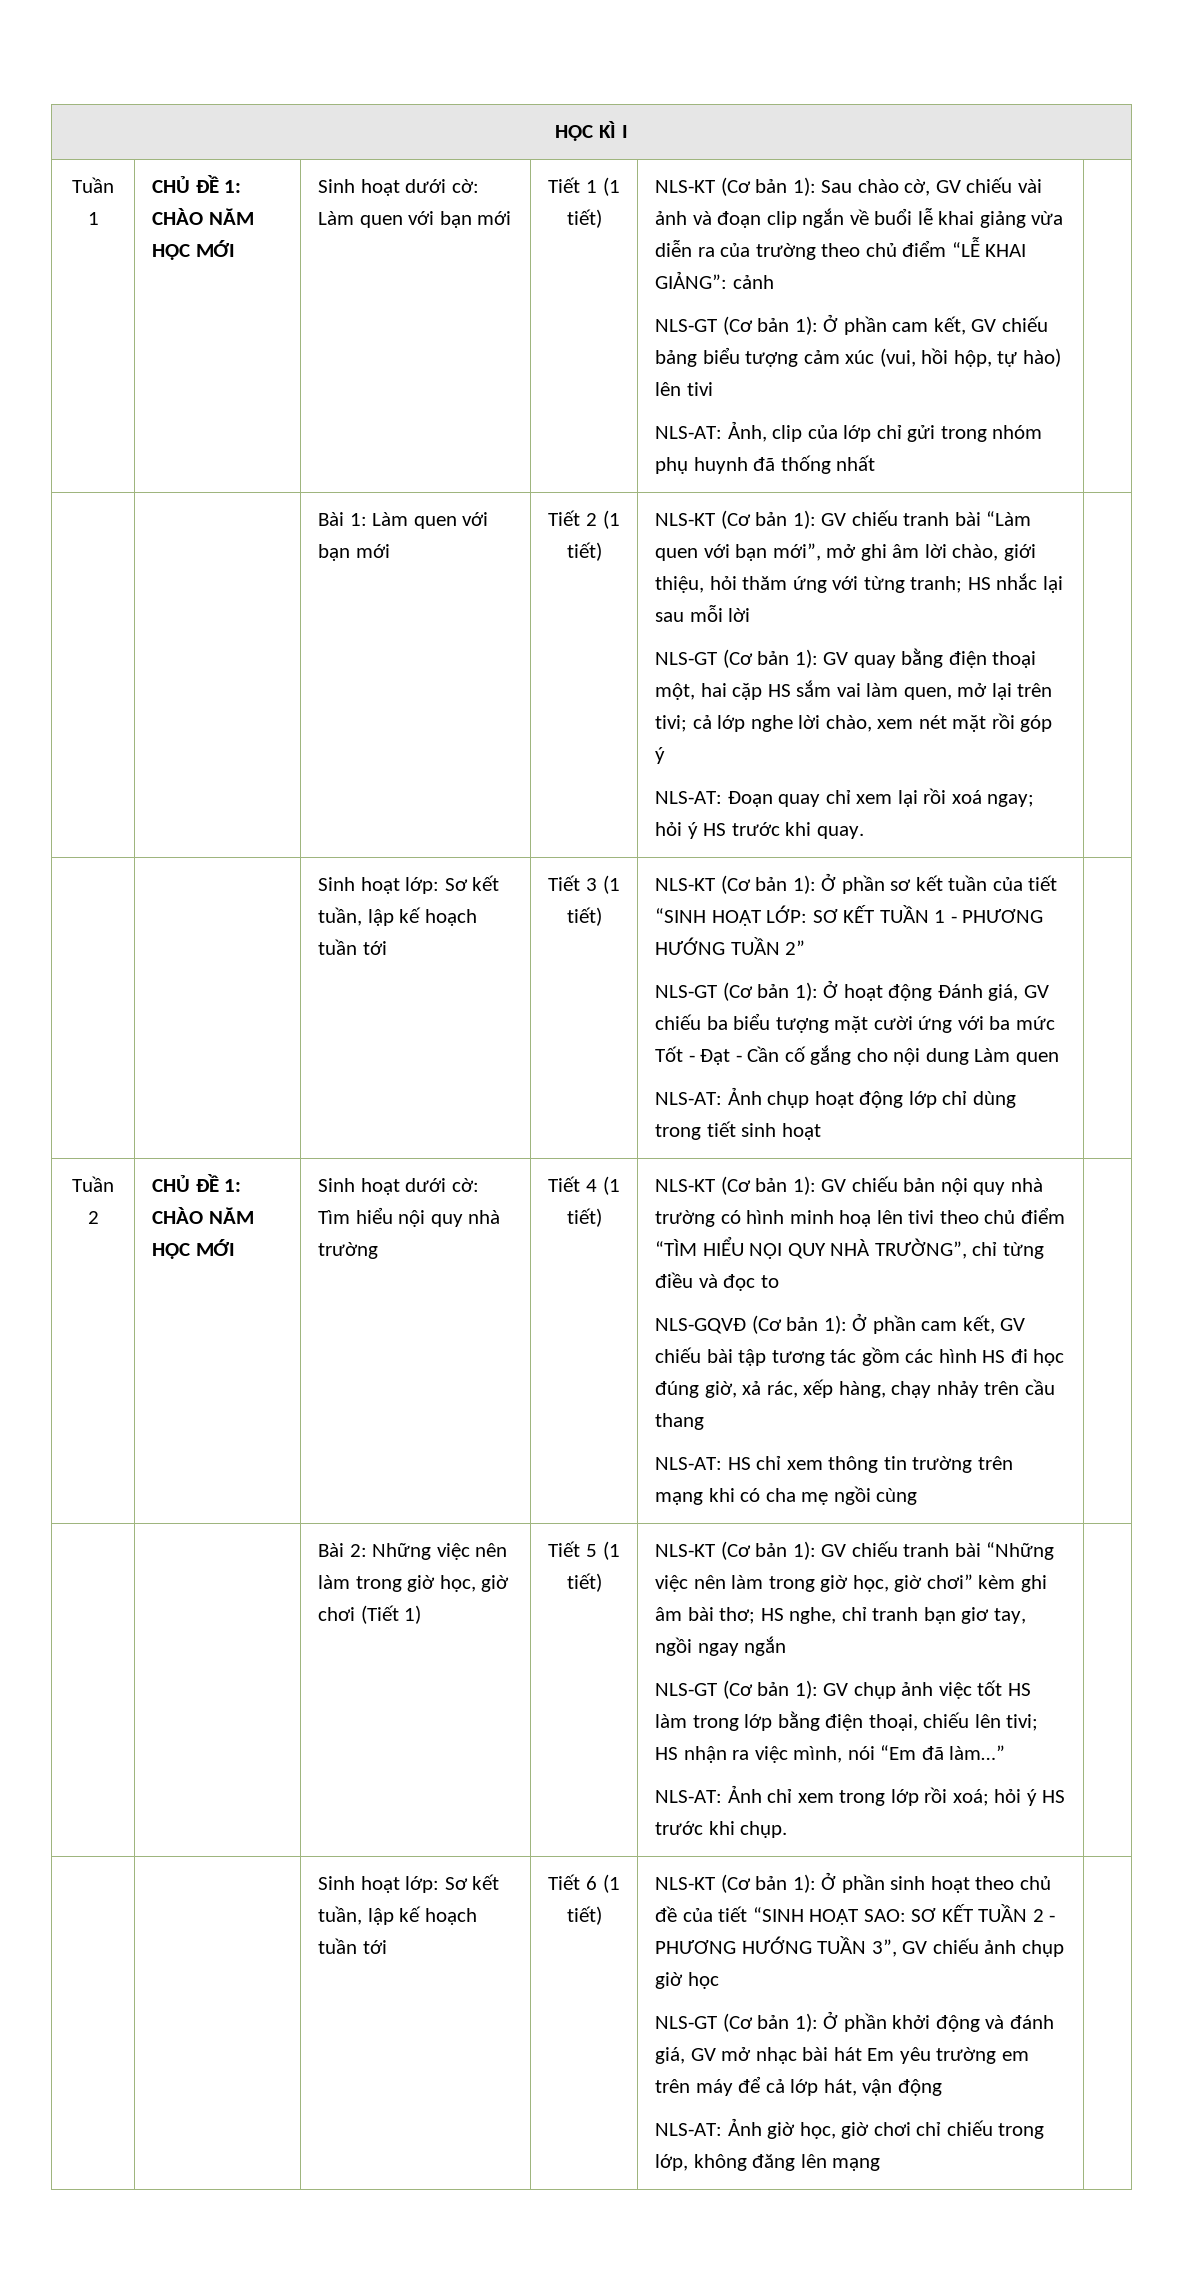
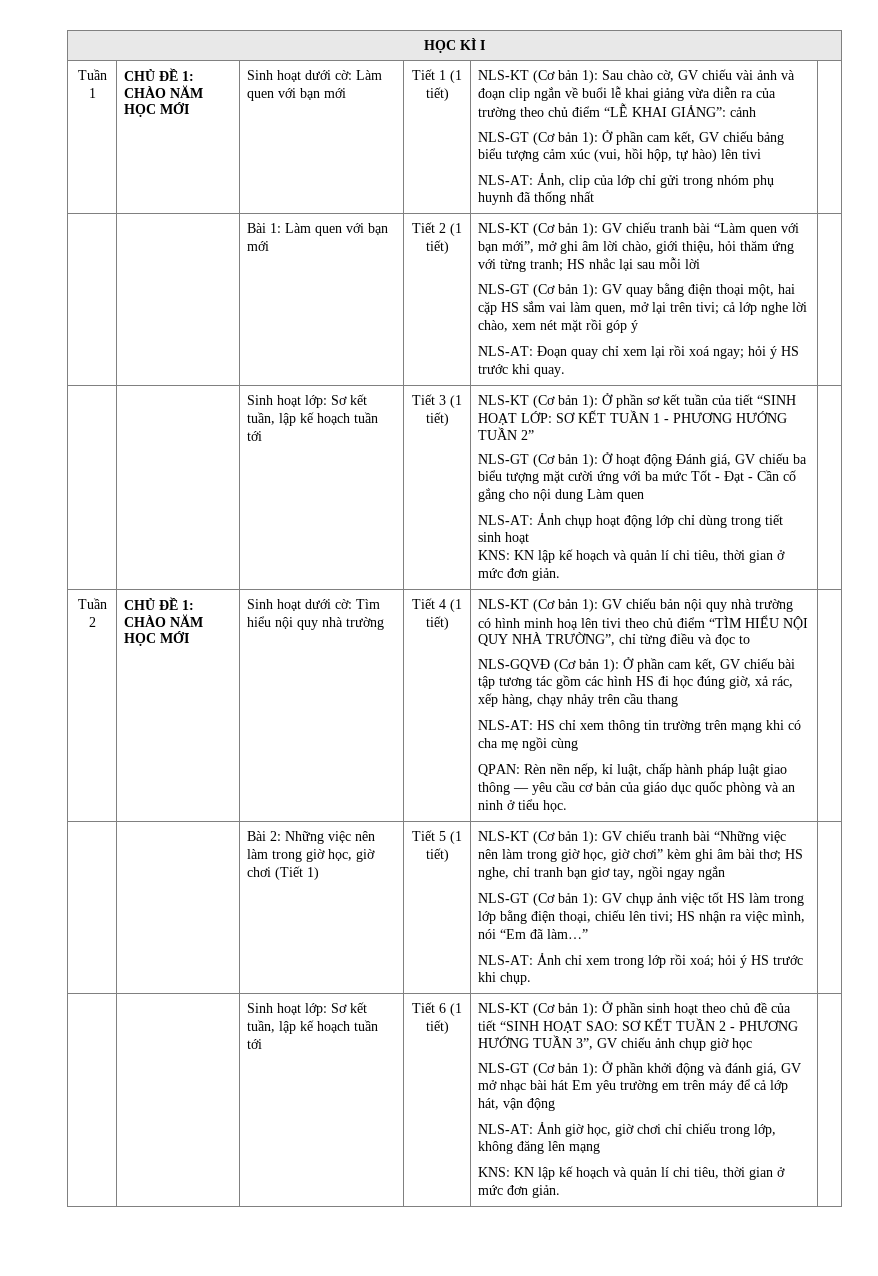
  NLS-AT: Ảnh chụp hoạt động lớp chỉ dùng trong tiết sinh hoạt
+ KNS: KN lập kế hoạch và quản lí chi tiêu, thời gian ở mức đơn giản.
+ QPAN: Rèn nền nếp, kỉ luật, chấp hành pháp luật giao thông — yêu cầu cơ bản của giáo dục quốc phòng và an ninh ở tiểu học.
  NLS-AT: Ảnh giờ học, giờ chơi chỉ chiếu trong lớp, không đăng lên mạng
+ KNS: KN lập kế hoạch và quản lí chi tiêu, thời gian ở mức đơn giản.

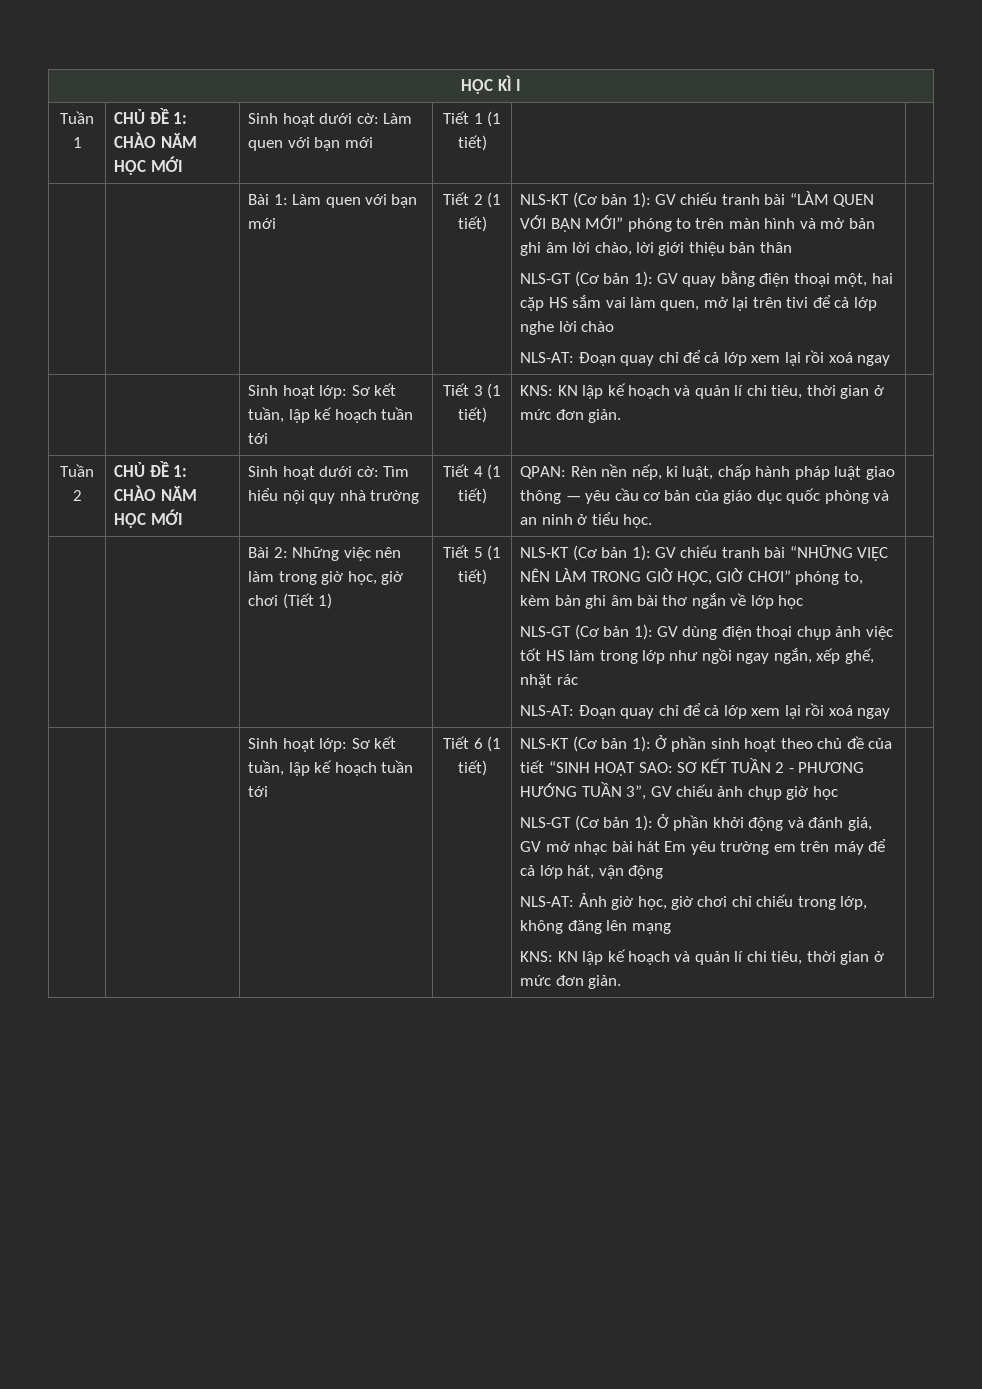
- NLS-KT (Cơ bản 1): Sau chào cờ, GV chiếu vài ảnh và đoạn clip ngắn về buổi lễ khai giảng vừa diễn ra của trường theo chủ điểm “LỄ KHAI GIẢNG”: cảnh
- NLS-GT (Cơ bản 1): Ở phần cam kết, GV chiếu bảng biểu tượng cảm xúc (vui, hồi hộp, tự hào) lên tivi
- NLS-AT: Ảnh, clip của lớp chỉ gửi trong nhóm phụ huynh đã thống nhất
- NLS-KT (Cơ bản 1): GV chiếu tranh bài “Làm quen với bạn mới”, mở ghi âm lời chào, giới thiệu, hỏi thăm ứng với từng tranh; HS nhắc lại sau mỗi lời
+ NLS-KT (Cơ bản 1): GV chiếu tranh bài “LÀM QUEN VỚI BẠN MỚI” phóng to trên màn hình và mở bản ghi âm lời chào, lời giới thiệu bản thân
- NLS-GT (Cơ bản 1): GV quay bằng điện thoại một, hai cặp HS sắm vai làm quen, mở lại trên tivi; cả lớp nghe lời chào, xem nét mặt rồi góp ý
- NLS-AT: Đoạn quay chỉ xem lại rồi xoá ngay; hỏi ý HS trước khi quay.
+ NLS-GT (Cơ bản 1): GV quay bằng điện thoại một, hai cặp HS sắm vai làm quen, mở lại trên tivi để cả lớp nghe lời chào
+ NLS-AT: Đoạn quay chỉ để cả lớp xem lại rồi xoá ngay
- NLS-KT (Cơ bản 1): Ở phần sơ kết tuần của tiết “SINH HOẠT LỚP: SƠ KẾT TUẦN 1 - PHƯƠNG HƯỚNG TUẦN 2”
- NLS-GT (Cơ bản 1): Ở hoạt động Đánh giá, GV chiếu ba biểu tượng mặt cười ứng với ba mức Tốt - Đạt - Cần cố gắng cho nội dung Làm quen
- NLS-AT: Ảnh chụp hoạt động lớp chỉ dùng trong tiết sinh hoạt
- NLS-KT (Cơ bản 1): GV chiếu bản nội quy nhà trường có hình minh hoạ lên tivi theo chủ điểm “TÌM HIỂU NỘI QUY NHÀ TRƯỜNG”, chỉ từng điều và đọc to
- NLS-GQVĐ (Cơ bản 1): Ở phần cam kết, GV chiếu bài tập tương tác gồm các hình HS đi học đúng giờ, xả rác, xếp hàng, chạy nhảy trên cầu thang
- NLS-AT: HS chỉ xem thông tin trường trên mạng khi có cha mẹ ngồi cùng
- NLS-KT (Cơ bản 1): GV chiếu tranh bài “Những việc nên làm trong giờ học, giờ chơi” kèm ghi âm bài thơ; HS nghe, chỉ tranh bạn giơ tay, ngồi ngay ngắn
- NLS-GT (Cơ bản 1): GV chụp ảnh việc tốt HS làm trong lớp bằng điện thoại, chiếu lên tivi; HS nhận ra việc mình, nói “Em đã làm…”
- NLS-AT: Ảnh chỉ xem trong lớp rồi xoá; hỏi ý HS trước khi chụp.
+ NLS-KT (Cơ bản 1): GV chiếu tranh bài “NHỮNG VIỆC NÊN LÀM TRONG GIỜ HỌC, GIỜ CHƠI” phóng to, kèm bản ghi âm bài thơ ngắn về lớp học
+ NLS-GT (Cơ bản 1): GV dùng điện thoại chụp ảnh việc tốt HS làm trong lớp như ngồi ngay ngắn, xếp ghế, nhặt rác
+ NLS-AT: Đoạn quay chỉ để cả lớp xem lại rồi xoá ngay

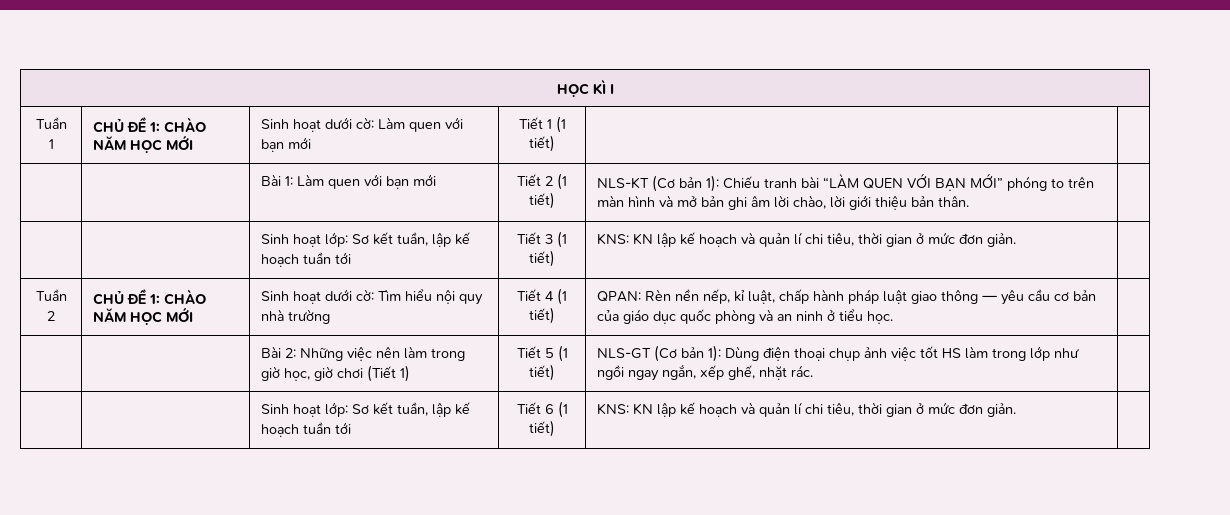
- NLS-KT (Cơ bản 1): GV chiếu tranh bài “LÀM QUEN VỚI BẠN MỚI” phóng to trên màn hình và mở bản ghi âm lời chào, lời giới thiệu bản thân
- NLS-GT (Cơ bản 1): GV quay bằng điện thoại một, hai cặp HS sắm vai làm quen, mở lại trên tivi để cả lớp nghe lời chào
- NLS-AT: Đoạn quay chỉ để cả lớp xem lại rồi xoá ngay
+ NLS-KT (Cơ bản 1): Chiếu tranh bài “LÀM QUEN VỚI BẠN MỚI” phóng to trên màn hình và mở bản ghi âm lời chào, lời giới thiệu bản thân.
- NLS-KT (Cơ bản 1): GV chiếu tranh bài “NHỮNG VIỆC NÊN LÀM TRONG GIỜ HỌC, GIỜ CHƠI” phóng to, kèm bản ghi âm bài thơ ngắn về lớp học
- NLS-GT (Cơ bản 1): GV dùng điện thoại chụp ảnh việc tốt HS làm trong lớp như ngồi ngay ngắn, xếp ghế, nhặt rác
- NLS-AT: Đoạn quay chỉ để cả lớp xem lại rồi xoá ngay
+ NLS-GT (Cơ bản 1): Dùng điện thoại chụp ảnh việc tốt HS làm trong lớp như ngồi ngay ngắn, xếp ghế, nhặt rác.
- NLS-KT (Cơ bản 1): Ở phần sinh hoạt theo chủ đề của tiết “SINH HOẠT SAO: SƠ KẾT TUẦN 2 - PHƯƠNG HƯỚNG TUẦN 3”, GV chiếu ảnh chụp giờ học
- NLS-GT (Cơ bản 1): Ở phần khởi động và đánh giá, GV mở nhạc bài hát Em yêu trường em trên máy để cả lớp hát, vận động
- NLS-AT: Ảnh giờ học, giờ chơi chỉ chiếu trong lớp, không đăng lên mạng

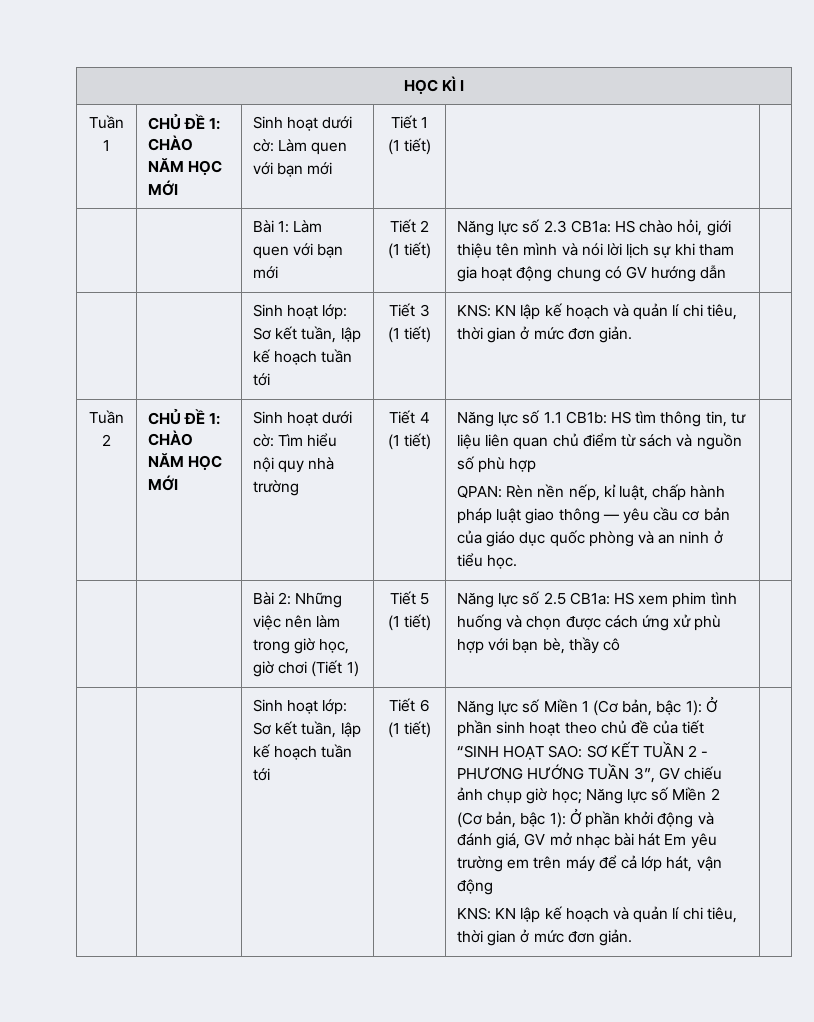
- | | Bài 1: Làm quen với bạn mới | Tiết 2 (1 tiết) | NLS-KT (Cơ bản 1): Chiếu tranh bài “LÀM QUEN VỚI BẠN MỚI” phóng to trên màn hình và mở bản ghi âm lời chào, lời giới thiệu bản thân. |
+ | | Bài 1: Làm quen với bạn mới | Tiết 2 (1 tiết) | Năng lực số 2.3 CB1a: HS chào hỏi, giới thiệu tên mình và nói lời lịch sự khi tham gia hoạt động chung có GV hướng dẫn |
+ Năng lực số 1.1 CB1b: HS tìm thông tin, tư liệu liên quan chủ điểm từ sách và nguồn số phù hợp
- | | Bài 2: Những việc nên làm trong giờ học, giờ chơi (Tiết 1) | Tiết 5 (1 tiết) | NLS-GT (Cơ bản 1): Dùng điện thoại chụp ảnh việc tốt HS làm trong lớp như ngồi ngay ngắn, xếp ghế, nhặt rác. |
+ | | Bài 2: Những việc nên làm trong giờ học, giờ chơi (Tiết 1) | Tiết 5 (1 tiết) | Năng lực số 2.5 CB1a: HS xem phim tình huống và chọn được cách ứng xử phù hợp với bạn bè, thầy cô |
+ Năng lực số Miền 1 (Cơ bản, bậc 1): Ở phần sinh hoạt theo chủ đề của tiết “SINH HOẠT SAO: SƠ KẾT TUẦN 2 - PHƯƠNG HƯỚNG TUẦN 3”, GV chiếu ảnh chụp giờ học; Năng lực số Miền 2 (Cơ bản, bậc 1): Ở phần khởi động và đánh giá, GV mở nhạc bài hát Em yêu trường em trên máy để cả lớp hát, vận động

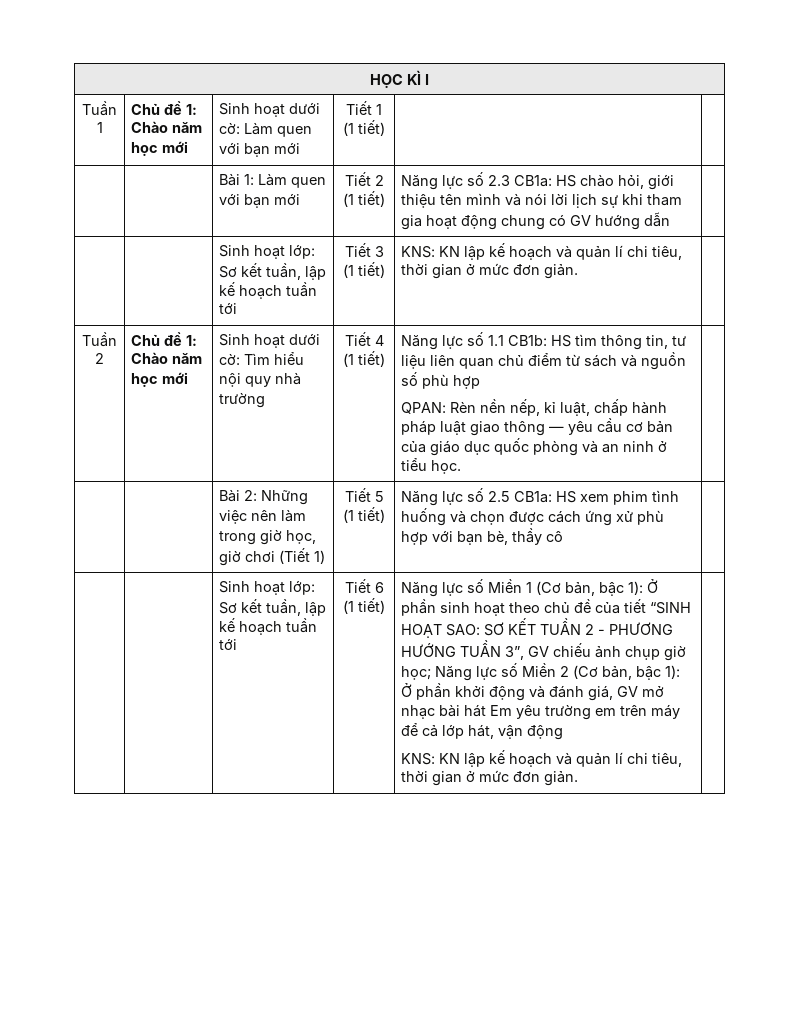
- Tuần 1 | CHỦ ĐỀ 1: CHÀO NĂM HỌC MỚI | Sinh hoạt dưới cờ: Làm quen với bạn mới | Tiết 1 (1 tiết) | |
+ Tuần 1 | Chủ đề 1: Chào năm học mới | Sinh hoạt dưới cờ: Làm quen với bạn mới | Tiết 1 (1 tiết) | |
- Tuần 2 | CHỦ ĐỀ 1: CHÀO NĂM HỌC MỚI
+ Tuần 2 | Chủ đề 1: Chào năm học mới

